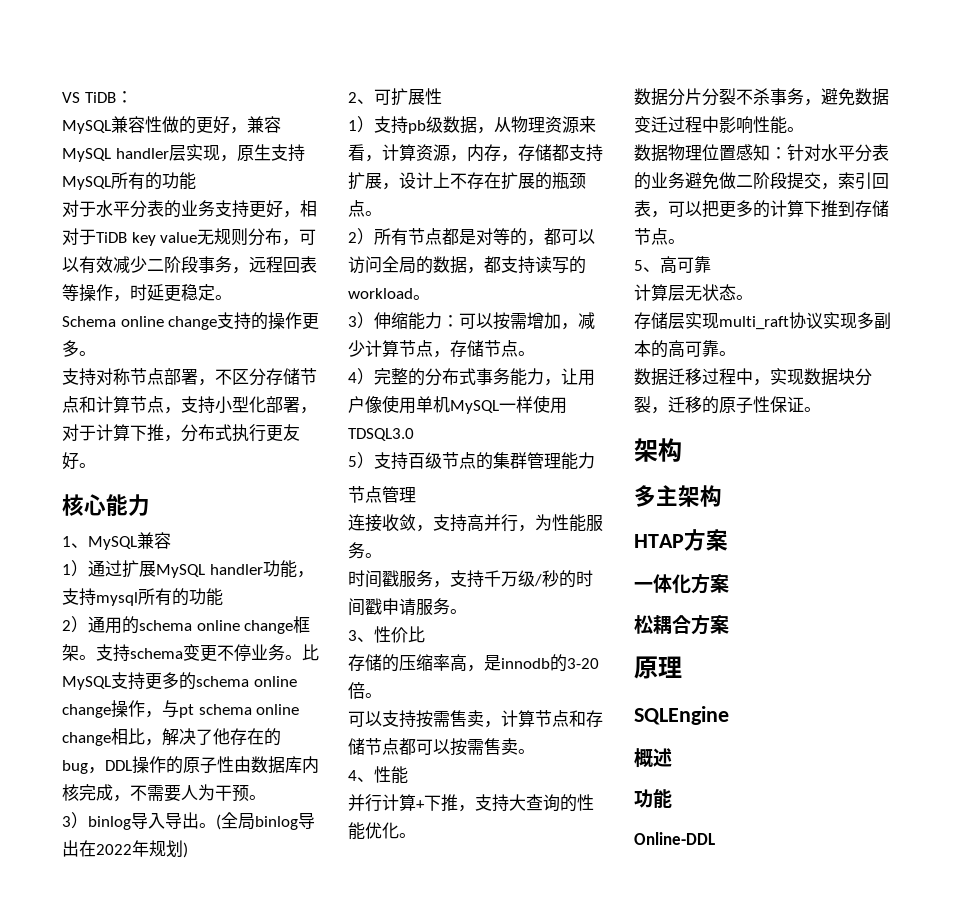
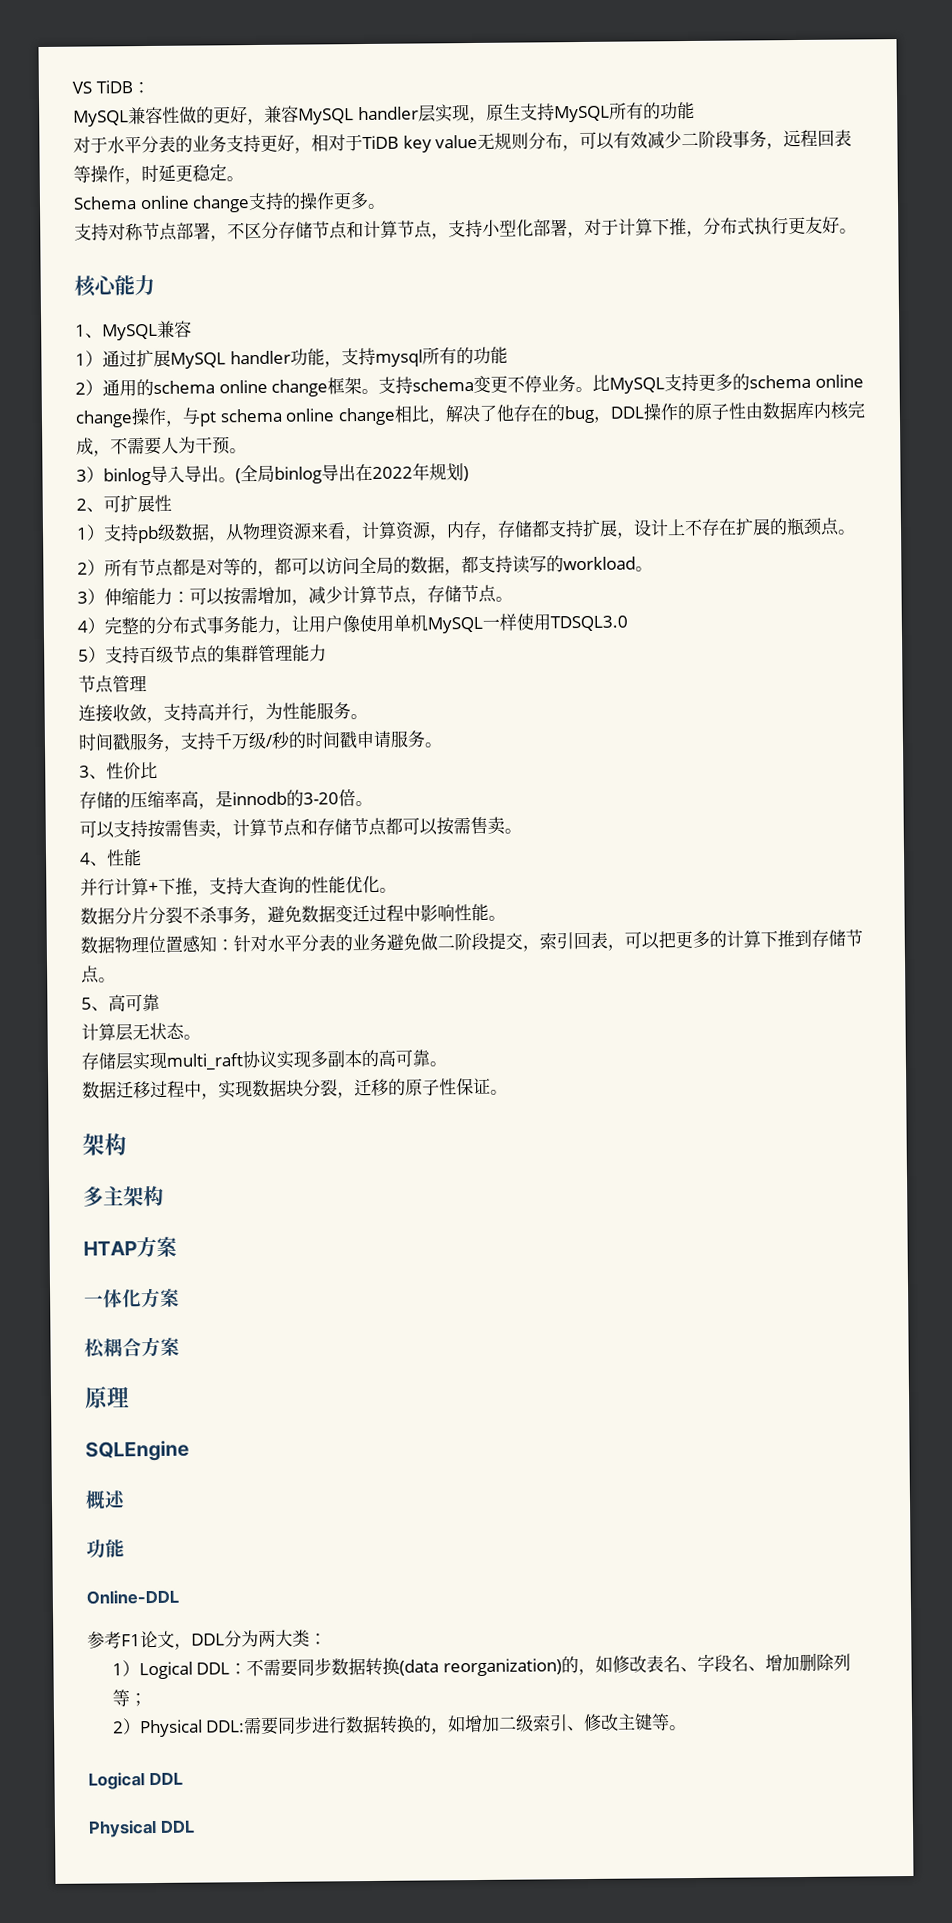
+ 参考F1论文，DDL分为两大类：
+ 1）Logical DDL：不需要同步数据转换(data reorganization)的，如修改表名、字段名、增加删除列等；
+ 2）Physical DDL:需要同步进行数据转换的，如增加二级索引、修改主键等。
+ Logical DDL
+ Physical DDL

